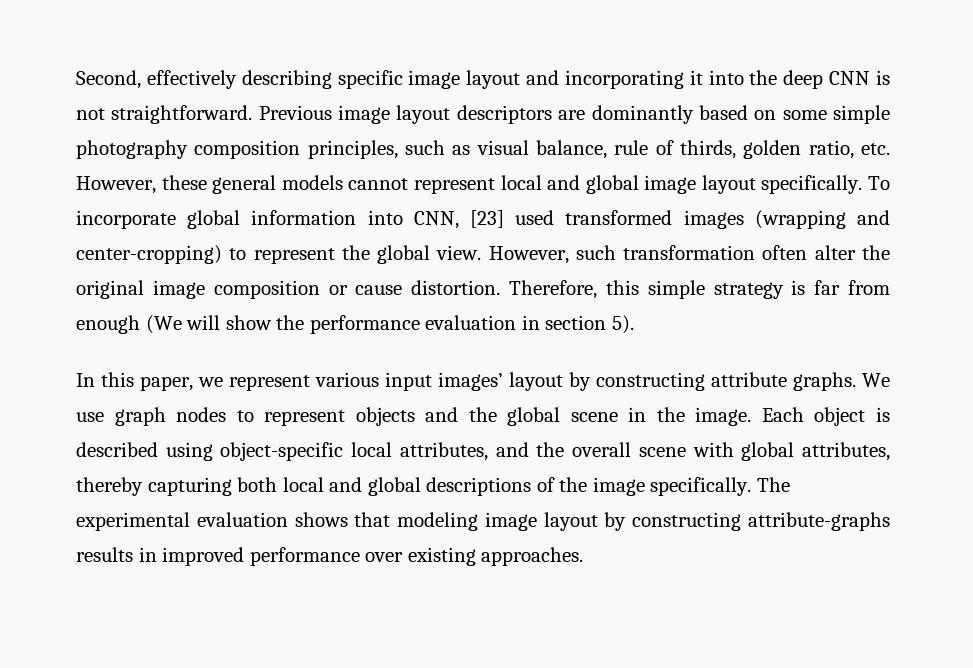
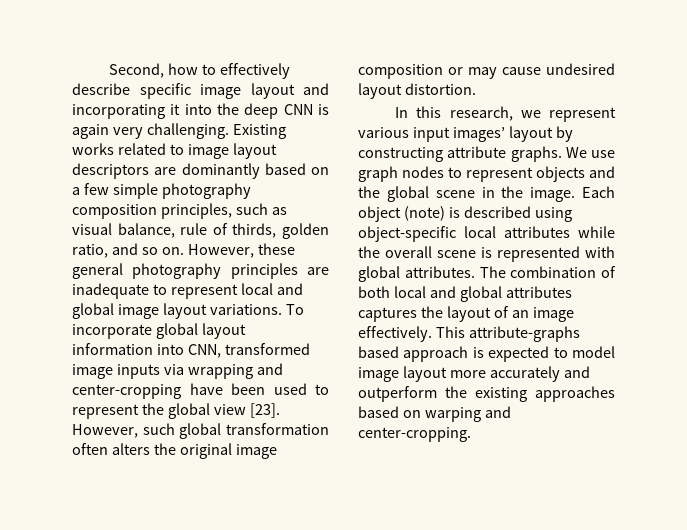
- Second, effectively describing specific image layout and incorporating it into the deep CNN is not straightforward. Previous image layout descriptors are dominantly based on some simple photography composition principles, such as visual balance, rule of thirds, golden ratio, etc. However, these general models cannot represent local and global image layout specifically.
+ Second, how to effectively describe specific image layout and incorporating it into the deep CNN is again very challenging. Existing works related to image layout descriptors are dominantly based on a few simple photography composition principles, such as visual balance, rule of thirds, golden ratio, and so on. However, these general photography principles are inadequate to represent local and global image layout variations.
- To incorporate global information into CNN, [23] used transformed images (wrapping and center-cropping) to represent the global view.
+ To incorporate global layout information into CNN, transformed image inputs via wrapping and center-cropping have been used to represent the global view [23].
- However, such transformation often alter the original image composition or cause distortion. Therefore, this simple strategy is far from enough (We will show the performance evaluation in section 5).
+ However, such global transformation often alters the original image composition or may cause undesired layout distortion.
- In this paper, we represent various input images’ layout by constructing attribute graphs.
+ In this research, we represent various input images’ layout by constructing attribute graphs.
- Each object is described using object-specific local attributes, and the overall scene with global attributes, thereby capturing both local and global descriptions of the image specifically. The experimental evaluation shows that modeling image layout by constructing attribute-graphs results in improved performance over existing approaches.
+ Each object (note) is described using object-specific local attributes while the overall scene is represented with global attributes. The combination of both local and global attributes captures the layout of an image effectively. This attribute-graphs based approach is expected to model image layout more accurately and outperform the existing approaches based on warping and center-cropping.

